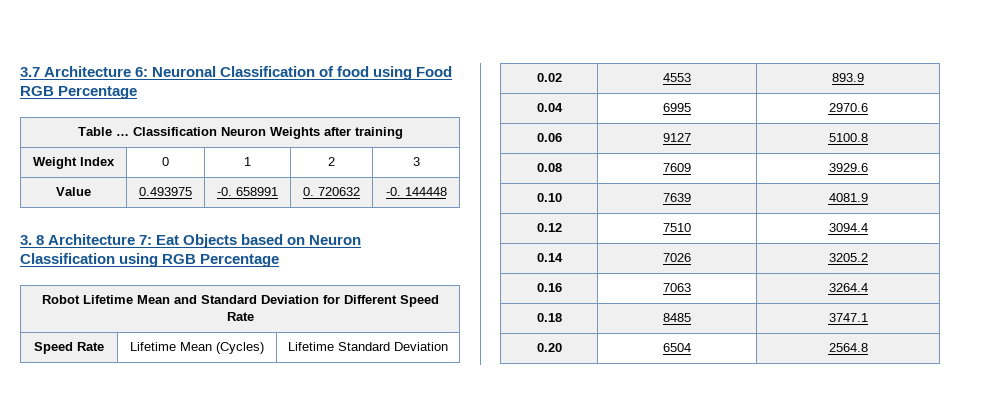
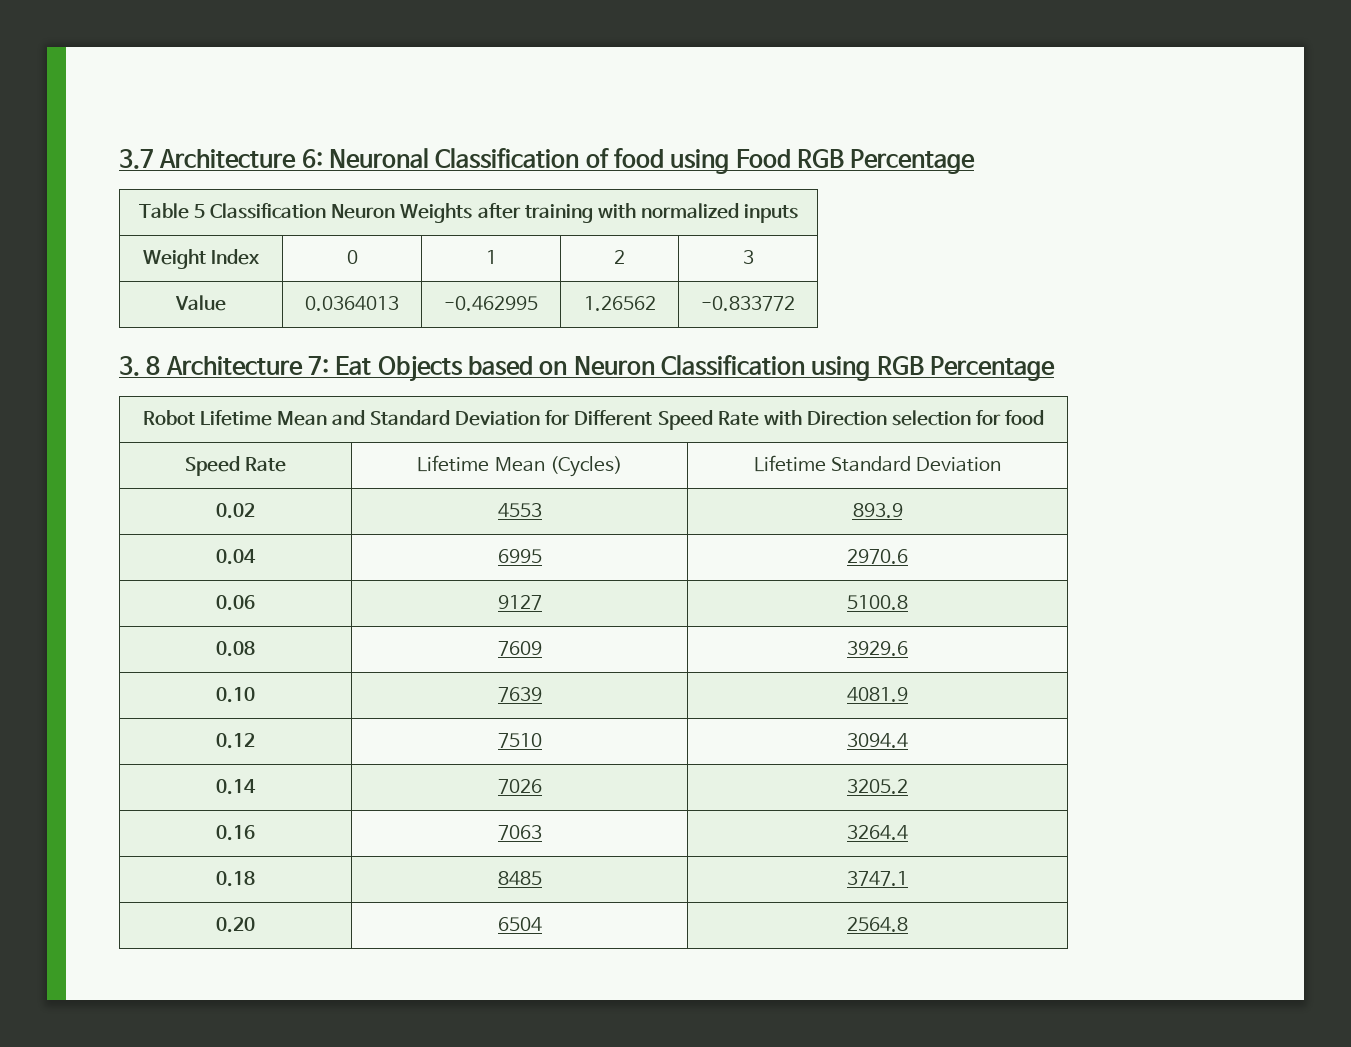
- Table … Classification Neuron Weights after training
+ Table 5 Classification Neuron Weights after training with normalized inputs
- Value | 0.493975 | -0. 658991 | 0. 720632 | -0. 144448
+ Value | 0.0364013 | -0.462995 | 1.26562 | -0.833772
- Robot Lifetime Mean and Standard Deviation for Different Speed Rate
+ Robot Lifetime Mean and Standard Deviation for Different Speed Rate with Direction selection for food

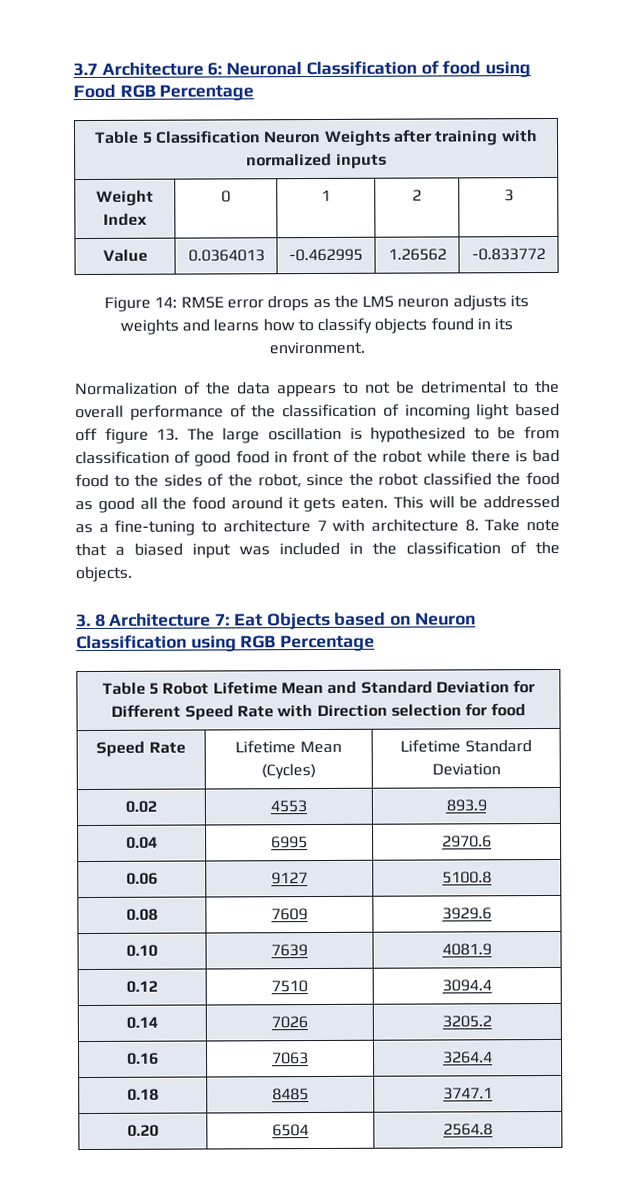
+ Figure 14: RMSE error drops as the LMS neuron adjusts its weights and learns how to classify objects found in its environment.
+ Normalization of the data appears to not be detrimental to the overall performance of the classification of incoming light based off figure 13. The large oscillation is hypothesized to be from classification of good food in front of the robot while there is bad food to the sides of the robot, since the robot classified the food as good all the food around it gets eaten. This will be addressed as a fine-tuning to architecture 7 with architecture 8. Take note that a biased input was included in the classification of the objects.
- Robot Lifetime Mean and Standard Deviation for Different Speed Rate with Direction selection for food
+ Table 5 Robot Lifetime Mean and Standard Deviation for Different Speed Rate with Direction selection for food

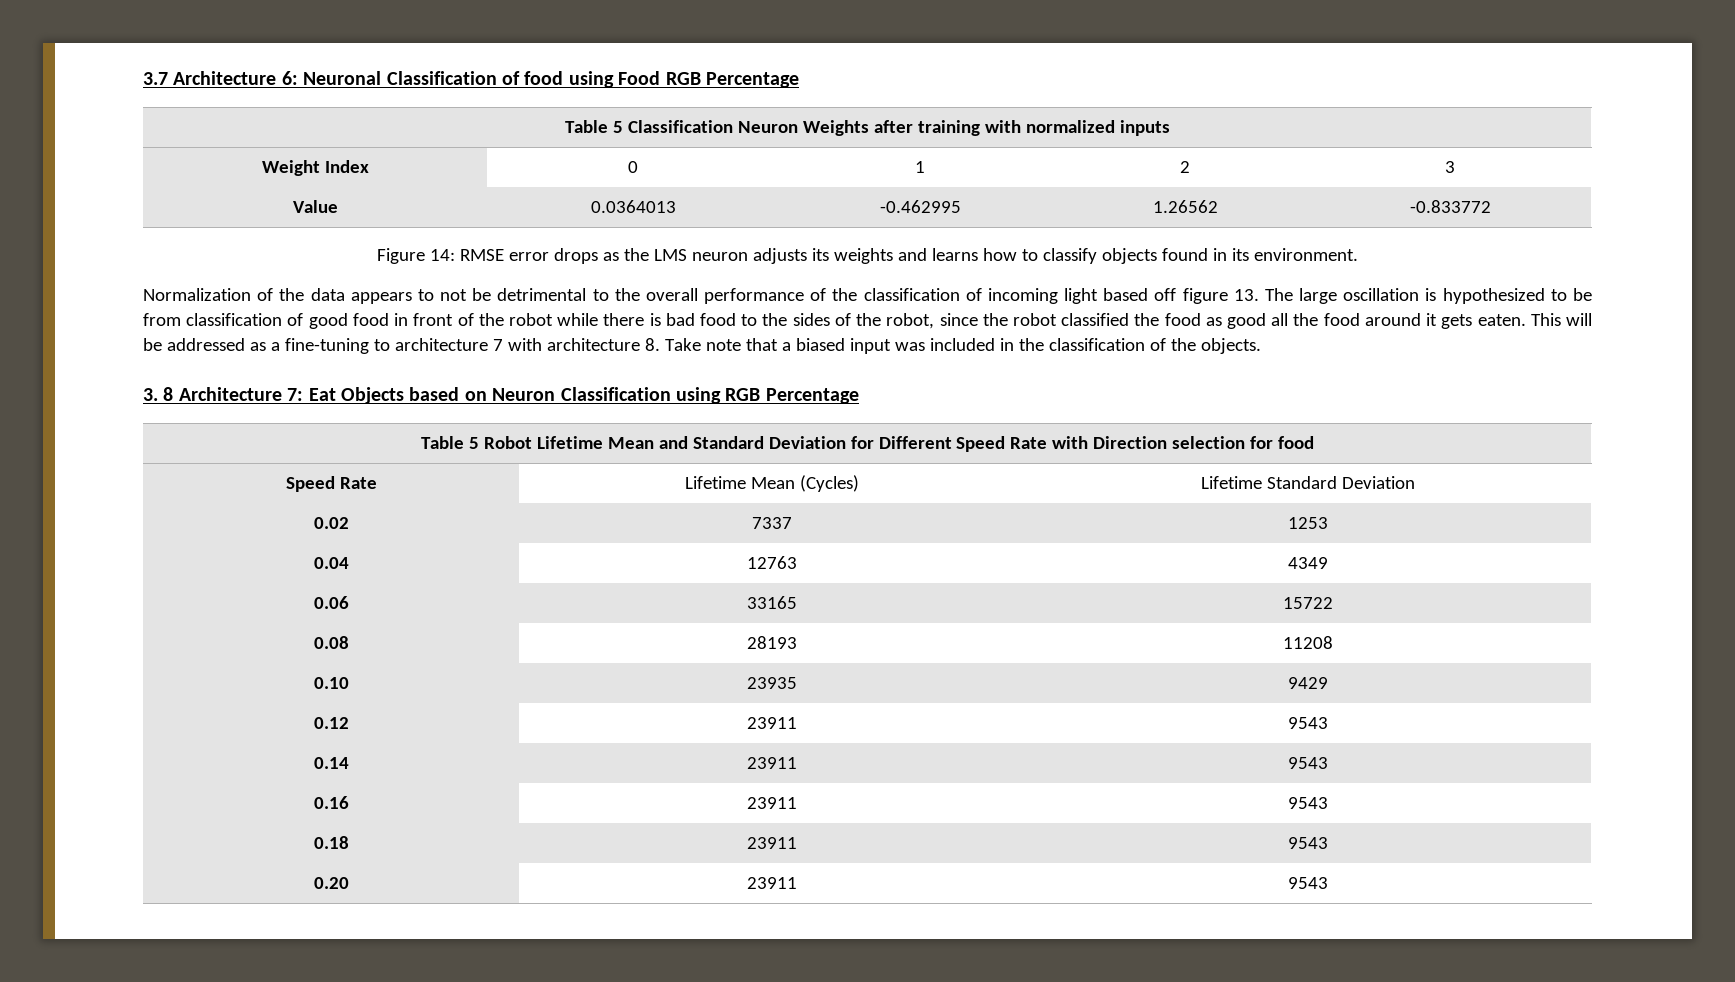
- 0.02 | 4553 | 893.9
+ 0.02 | 7337 | 1253
- 0.04 | 6995 | 2970.6
+ 0.04 | 12763 | 4349
- 0.06 | 9127 | 5100.8
+ 0.06 | 33165 | 15722
- 0.08 | 7609 | 3929.6
+ 0.08 | 28193 | 11208
- 0.10 | 7639 | 4081.9
+ 0.10 | 23935 | 9429
- 0.12 | 7510 | 3094.4
+ 0.12 | 23911 | 9543
- 0.14 | 7026 | 3205.2
+ 0.14 | 23911 | 9543
- 0.16 | 7063 | 3264.4
+ 0.16 | 23911 | 9543
- 0.18 | 8485 | 3747.1
+ 0.18 | 23911 | 9543
- 0.20 | 6504 | 2564.8
+ 0.20 | 23911 | 9543

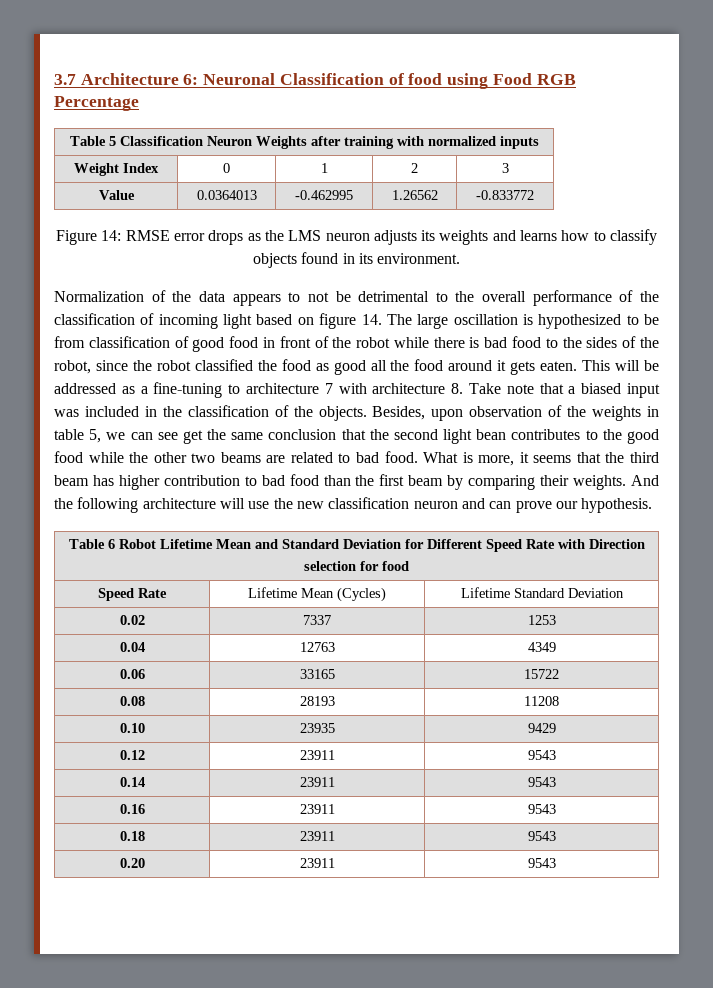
- Normalization of the data appears to not be detrimental to the overall performance of the classification of incoming light based off figure 13. The large oscillation is hypothesized to be from classification of good food in front of the robot while there is bad food to the sides of the robot, since the robot classified the food as good all the food around it gets eaten.
+ Normalization of the data appears to not be detrimental to the overall performance of the classification of incoming light based on figure 14. The large oscillation is hypothesized to be from classification of good food in front of the robot while there is bad food to the sides of the robot, since the robot classified the food as good all the food around it gets eaten.
- This will be addressed as a fine-tuning to architecture 7 with architecture 8. Take note that a biased input was included in the classification of the objects.
- 3. 8 Architecture 7: Eat Objects based on Neuron Classification using RGB Percentage
- Table 5 Robot Lifetime Mean and Standard Deviation for Different Speed Rate with Direction selection for food
+ This will be addressed as a fine-tuning to architecture 7 with architecture 8. Take note that a biased input was included in the classification of the objects. Besides, upon observation of the weights in table 5, we can see get the same conclusion that the second light bean contributes to the good food while the other two beams are related to bad food. What is more, it seems that the third beam has higher contribution to bad food than the first beam by comparing their weights. And the following architecture will use the new classification neuron and can prove our hypothesis.
+ Table 6 Robot Lifetime Mean and Standard Deviation for Different Speed Rate with Direction selection for food

